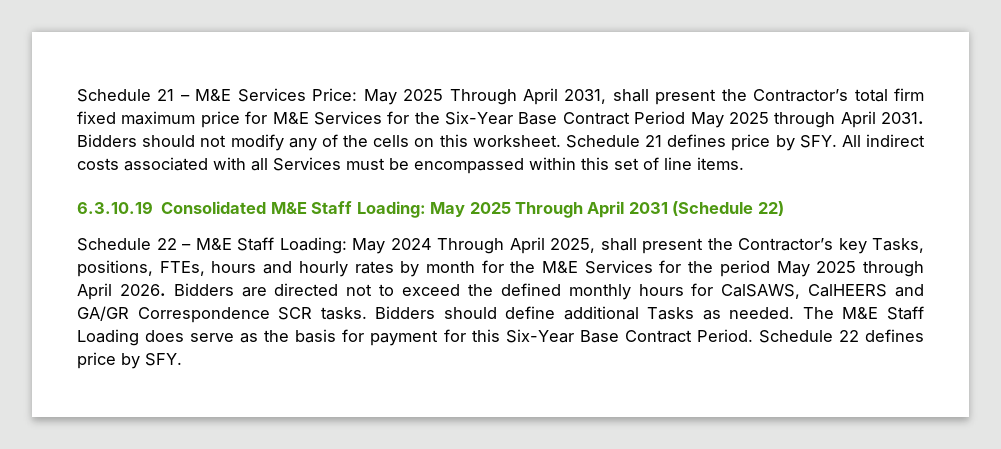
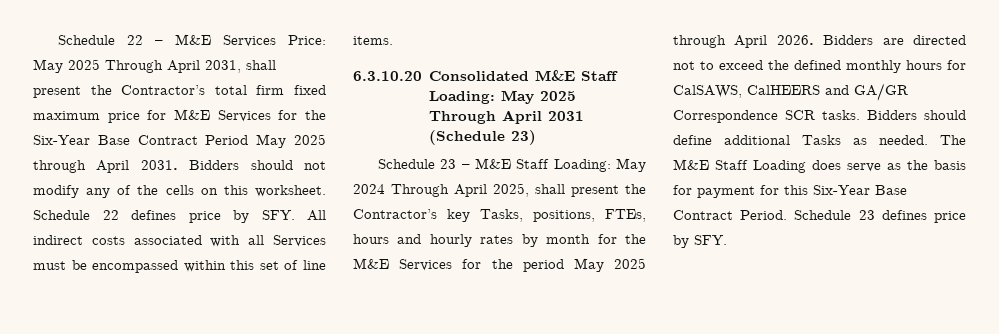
- Schedule 21 – M&E Services Price: May 2025 Through April 2031, shall present the Contractor’s total firm fixed maximum price for M&E Services for the Six-Year Base Contract Period May 2025 through April 2031.
+ Schedule 22 – M&E Services Price: May 2025 Through April 2031, shall present the Contractor’s total firm fixed maximum price for M&E Services for the Six-Year Base Contract Period May 2025 through April 2031.
- Schedule 21 defines price by SFY. All indirect costs associated with all Services must be encompassed within this set of line items.
+ Schedule 22 defines price by SFY. All indirect costs associated with all Services must be encompassed within this set of line items.
- 6.3.10.19 Consolidated M&E Staff Loading: May 2025 Through April 2031 (Schedule 22)
- Schedule 22 – M&E Staff Loading: May 2024 Through April 2025, shall present the Contractor’s key Tasks, positions, FTEs, hours and hourly rates by month for the M&E Services for the period May 2025 through April 2026.
+ 6.3.10.20 Consolidated M&E Staff Loading: May 2025 Through April 2031 (Schedule 23)
+ Schedule 23 – M&E Staff Loading: May 2024 Through April 2025, shall present the Contractor’s key Tasks, positions, FTEs, hours and hourly rates by month for the M&E Services for the period May 2025 through April 2026.
- Schedule 22 defines price by SFY.
+ Schedule 23 defines price by SFY.

